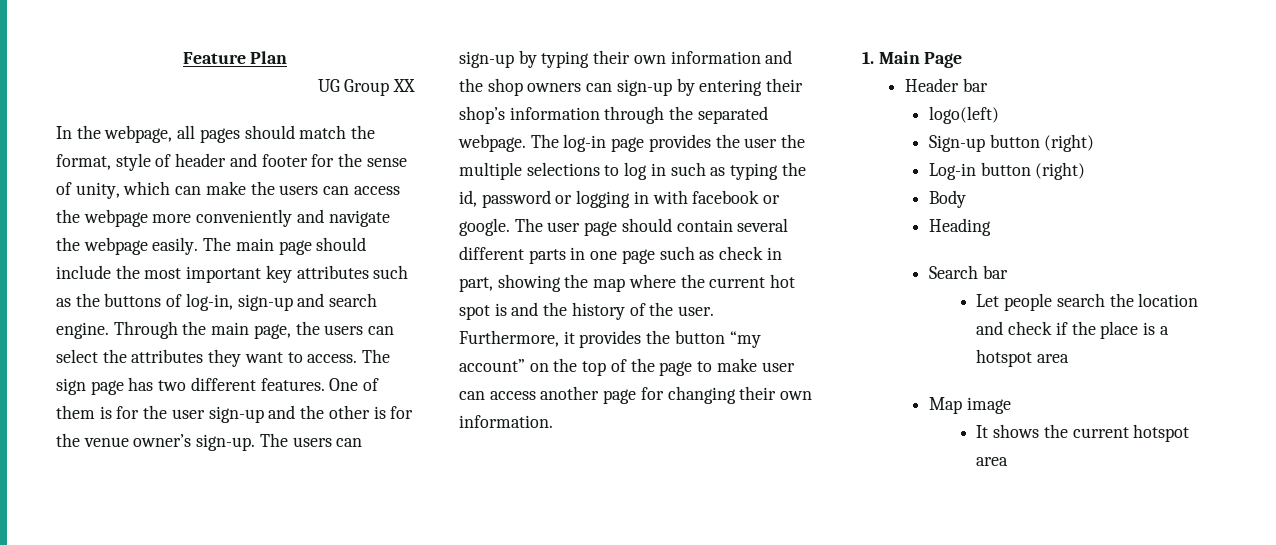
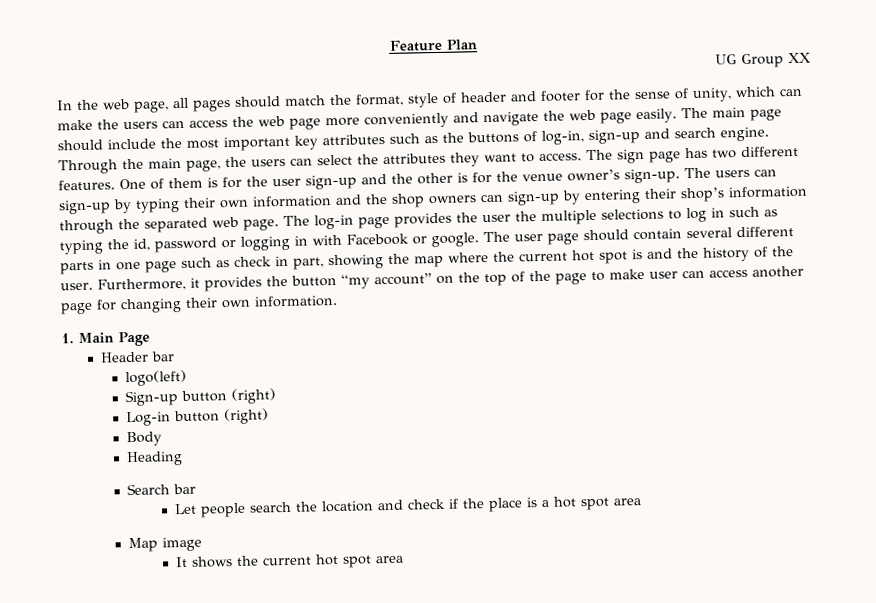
- In the webpage, all pages should match the format, style of header and footer for the sense of unity, which can make the users can access the webpage more conveniently and navigate the webpage easily.
+ In the web page, all pages should match the format, style of header and footer for the sense of unity, which can make the users can access the web page more conveniently and navigate the web page easily.
- The users can sign-up by typing their own information and the shop owners can sign-up by entering their shop’s information through the separated webpage.
+ The users can sign-up by typing their own information and the shop owners can sign-up by entering their shop’s information through the separated web page.
- The log-in page provides the user the multiple selections to log in such as typing the id, password or logging in with facebook or google.
+ The log-in page provides the user the multiple selections to log in such as typing the id, password or logging in with Facebook or google.
- Let people search the location and check if the place is a hotspot area
+ Let people search the location and check if the place is a hot spot area
- It shows the current hotspot area
+ It shows the current hot spot area

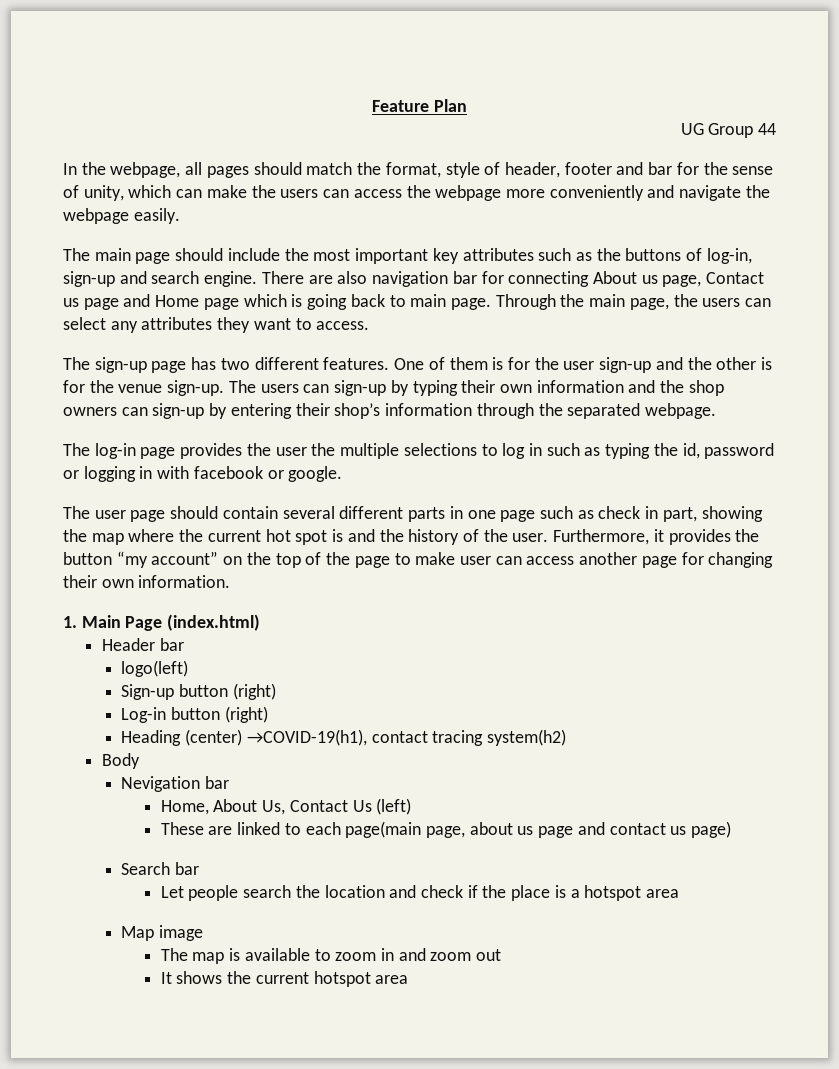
- UG Group XX
+ UG Group 44
- In the web page, all pages should match the format, style of header and footer for the sense of unity, which can make the users can access the web page more conveniently and navigate the web page easily. The main page should include the most important key attributes such as the buttons of log-in, sign-up and search engine.
+ In the webpage, all pages should match the format, style of header, footer and bar for the sense of unity, which can make the users can access the webpage more conveniently and navigate the webpage easily.
+ The main page should include the most important key attributes such as the buttons of log-in, sign-up and search engine.
+ There are also navigation bar for connecting About us page, Contact us page and Home page which is going back to main page.
- Through the main page, the users can select the attributes they want to access. The sign page has two different features.
+ Through the main page, the users can select any attributes they want to access.
+ The sign-up page has two different features.
- One of them is for the user sign-up and the other is for the venue owner’s sign-up.
+ One of them is for the user sign-up and the other is for the venue sign-up.
- The users can sign-up by typing their own information and the shop owners can sign-up by entering their shop’s information through the separated web page. The log-in page provides the user the multiple selections to log in such as typing the id, password or logging in with Facebook or google. The user page should contain several different parts in one page such as check in part, showing the map where the current hot spot is and the history of the user.
+ The users can sign-up by typing their own information and the shop owners can sign-up by entering their shop’s information through the separated webpage.
+ The log-in page provides the user the multiple selections to log in such as typing the id, password or logging in with facebook or google.
+ The user page should contain several different parts in one page such as check in part, showing the map where the current hot spot is and the history of the user.
- 1. Main Page
+ 1. Main Page (index.html)
+ Heading (center) →COVID-19(h1), contact tracing system(h2)
  Body
- Heading
+ Nevigation bar
+ Home, About Us, Contact Us (left)
+ These are linked to each page(main page, about us page and contact us page)
- Let people search the location and check if the place is a hot spot area
+ Let people search the location and check if the place is a hotspot area
+ The map is available to zoom in and zoom out
- It shows the current hot spot area
+ It shows the current hotspot area

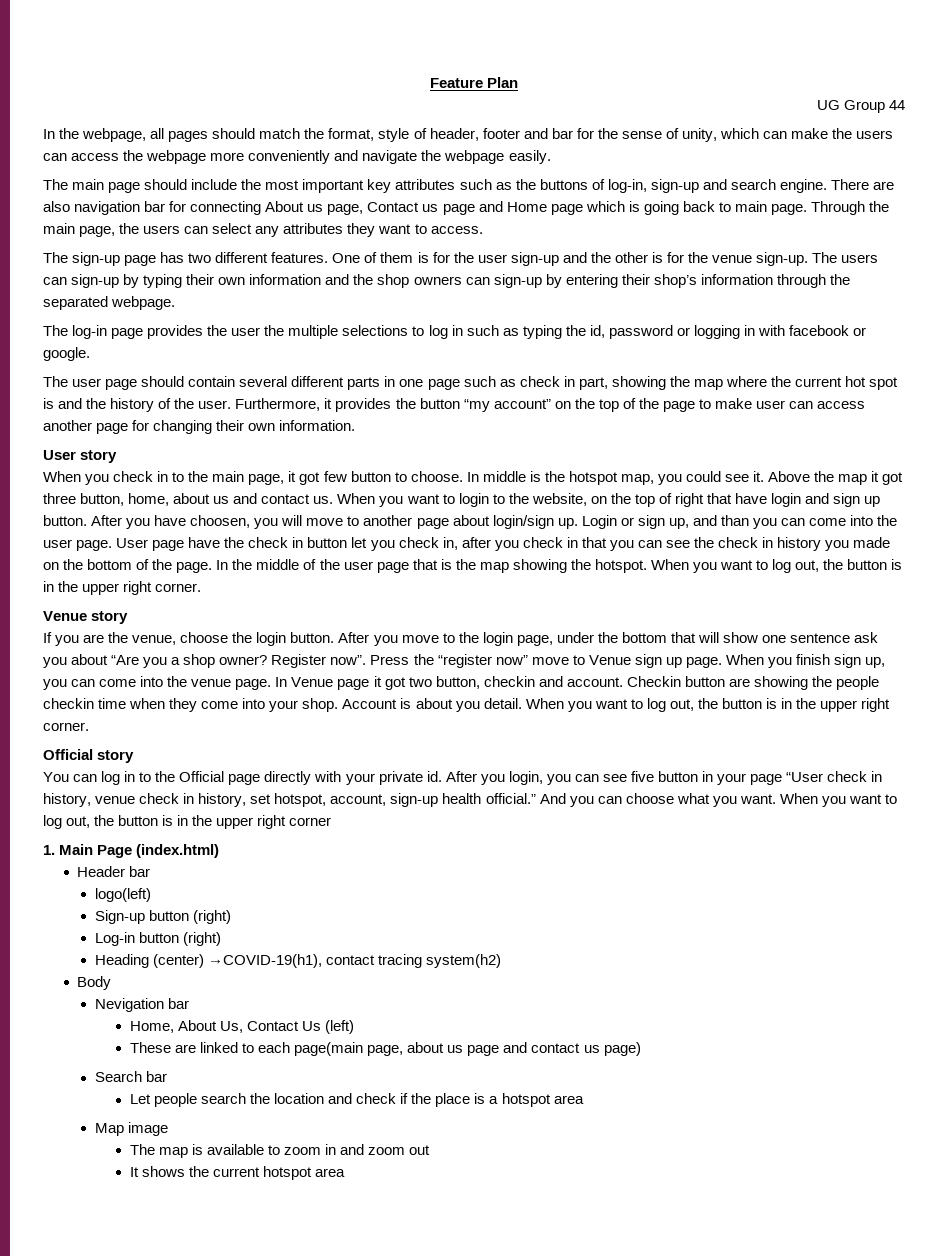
+ User story
+ When you check in to the main page, it got few button to choose. In middle is the hotspot map, you could see it. Above the map it got three button, home, about us and contact us. When you want to login to the website, on the top of right that have login and sign up button. After you have choosen, you will move to another page about login/sign up. Login or sign up, and than you can come into the user page. User page have the check in button let you check in, after you check in that you can see the check in history you made on the bottom of the page. In the middle of the user page that is the map showing the hotspot. When you want to log out, the button is in the upper right corner.
+ Venue story
+ If you are the venue, choose the login button. After you move to the login page, under the bottom that will show one sentence ask you about “Are you a shop owner? Register now”. Press the “register now” move to Venue sign up page. When you finish sign up, you can come into the venue page. In Venue page it got two button, checkin and account. Checkin button are showing the people checkin time when they come into your shop. Account is about you detail. When you want to log out, the button is in the upper right corner.
+ Official story
+ You can log in to the Official page directly with your private id. After you login, you can see five button in your page “User check in history, venue check in history, set hotspot, account, sign-up health official.” And you can choose what you want. When you want to log out, the button is in the upper right corner

